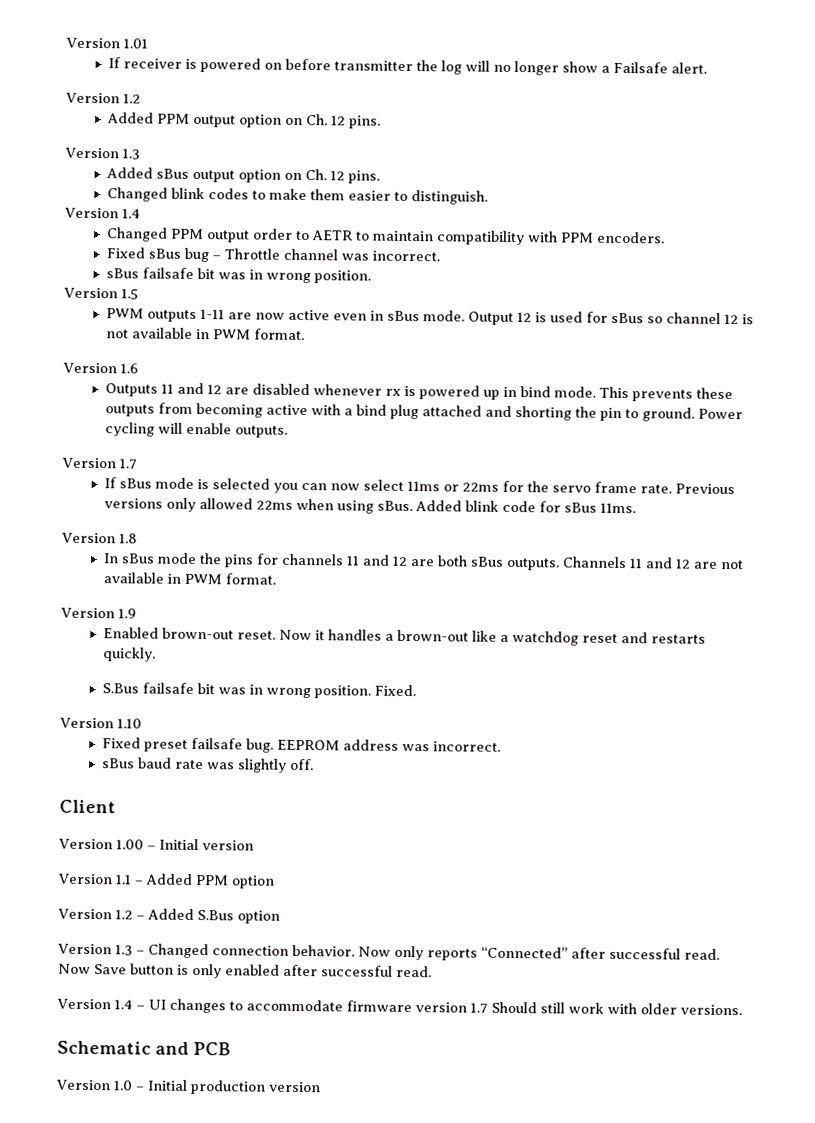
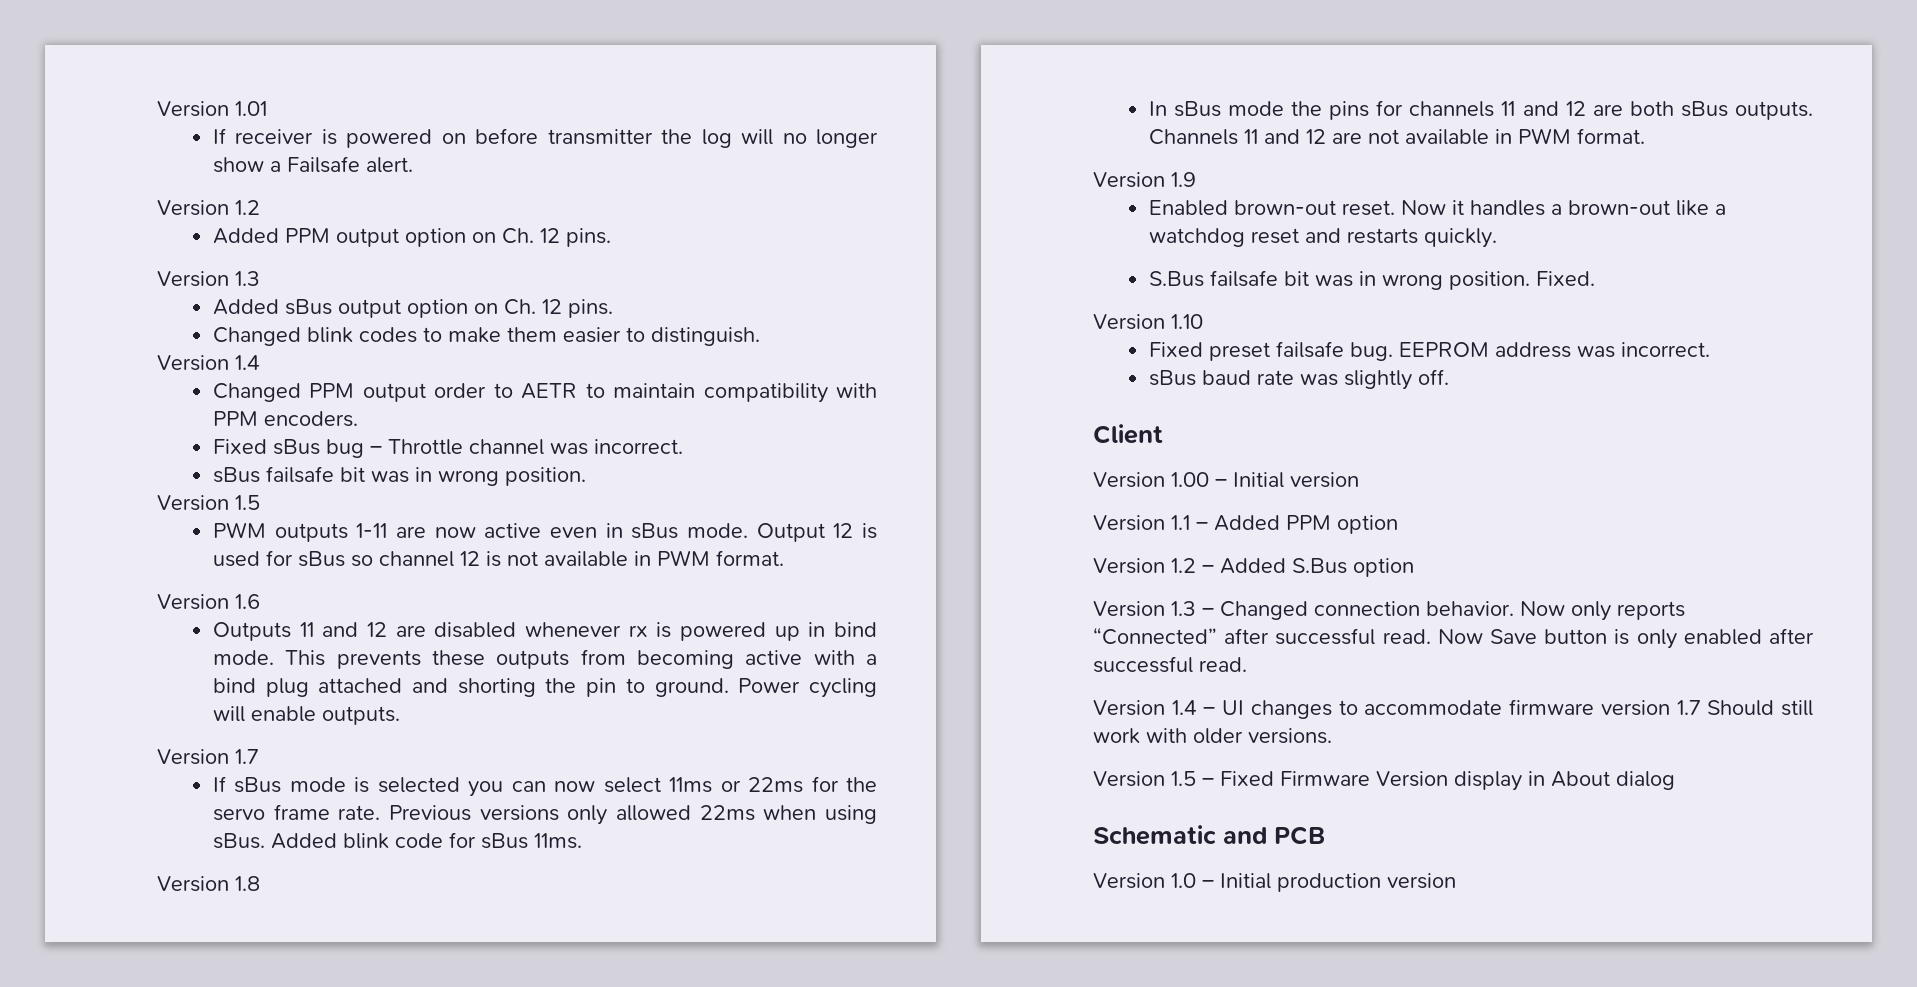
+ Version 1.5 – Fixed Firmware Version display in About dialog

